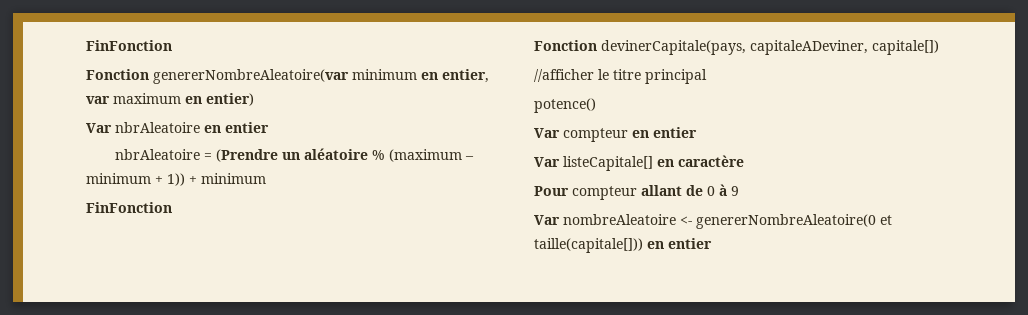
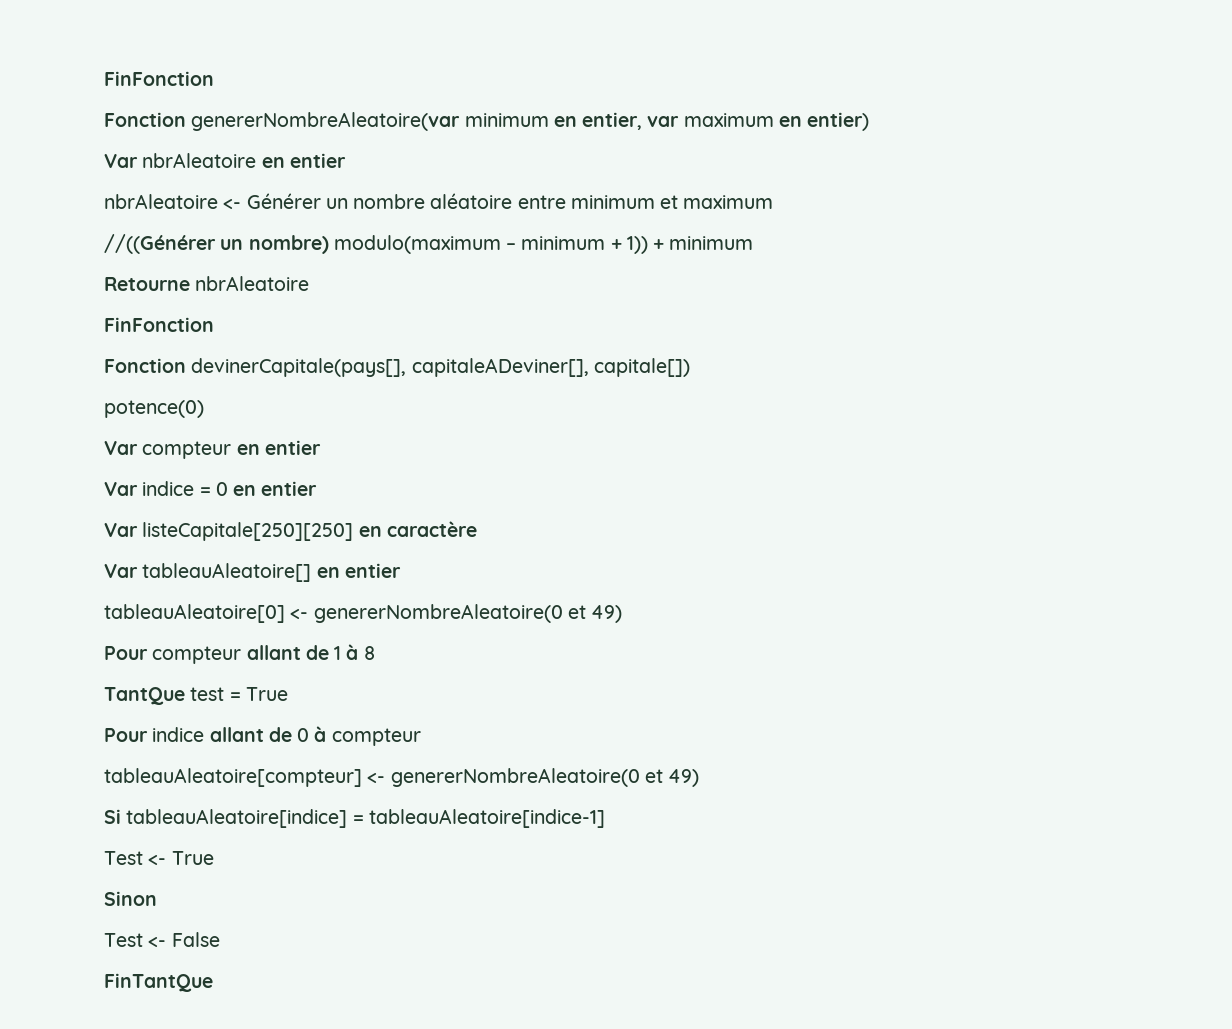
- nbrAleatoire = (Prendre un aléatoire % (maximum – minimum + 1)) + minimum
+ nbrAleatoire <- Générer un nombre aléatoire entre minimum et maximum
+ //((Générer un nombre) modulo(maximum – minimum + 1)) + minimum
+ Retourne nbrAleatoire
  FinFonction
- Fonction devinerCapitale(pays, capitaleADeviner, capitale[])
+ Fonction devinerCapitale(pays[], capitaleADeviner[], capitale[])
- //afficher le titre principal
- potence()
+ potence(0)
- Var listeCapitale[] en caractère
- Pour compteur allant de 0 à 9
- Var nombreAleatoire <- genererNombreAleatoire(0 et taille(capitale[])) en entier
+ Var indice = 0 en entier
+ Var listeCapitale[250][250] en caractère
+ Var tableauAleatoire[] en entier
+ tableauAleatoire[0] <- genererNombreAleatoire(0 et 49)
+ Pour compteur allant de 1 à 8
+ TantQue test = True
+ Pour indice allant de 0 à compteur
+ tableauAleatoire[compteur] <- genererNombreAleatoire(0 et 49)
+ Si tableauAleatoire[indice] = tableauAleatoire[indice-1]
+ Test <- True
+ Sinon
+ Test <- False
+ FinTantQue

